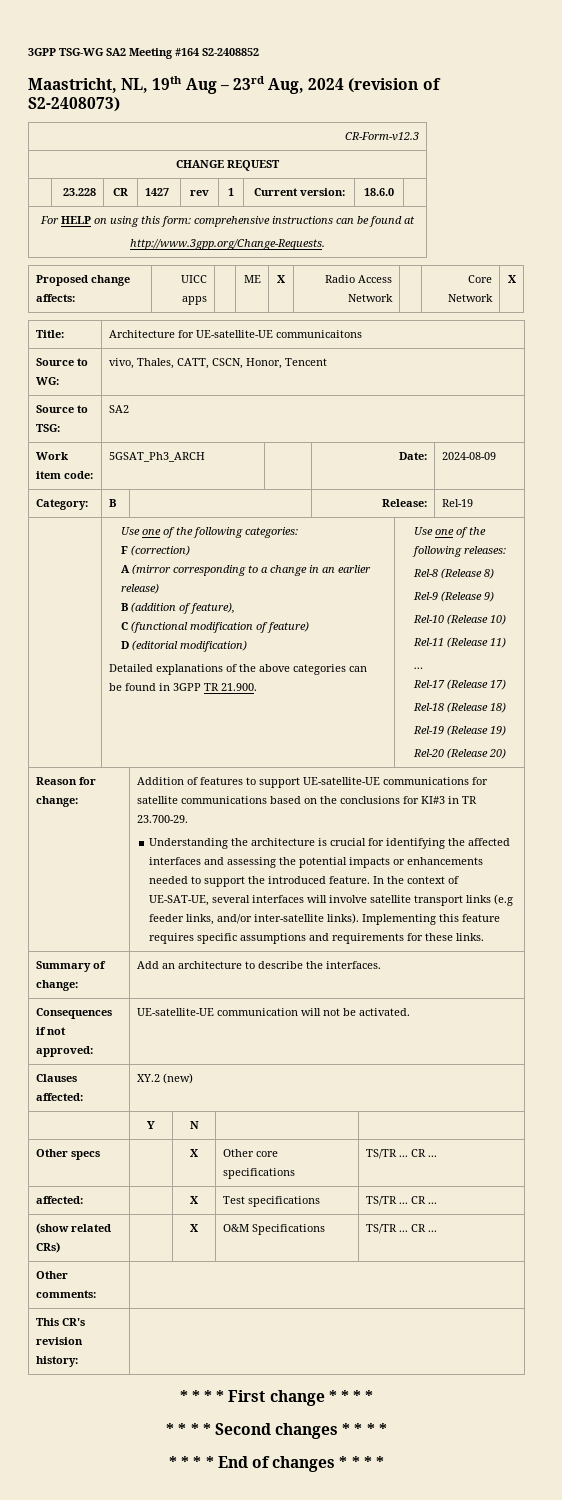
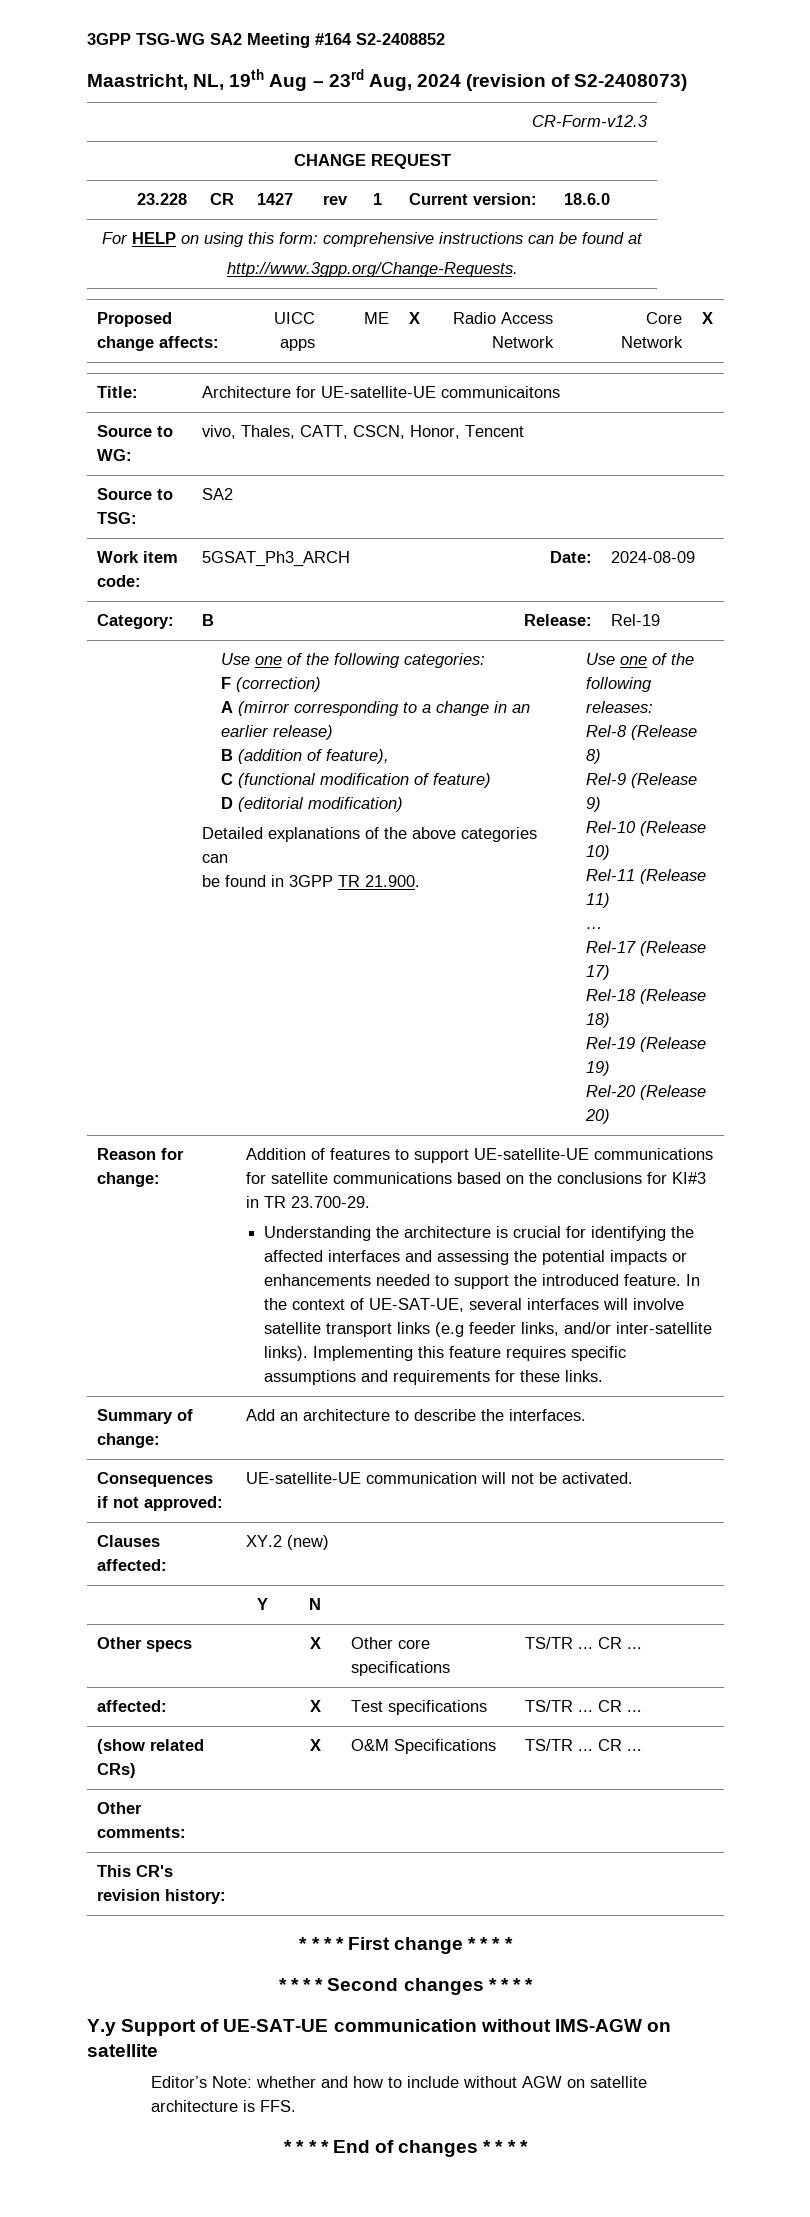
+ Y.y Support of UE-SAT-UE communication without IMS-AGW on satellite
+ Editor’s Note: whether and how to include without AGW on satellite architecture is FFS.

